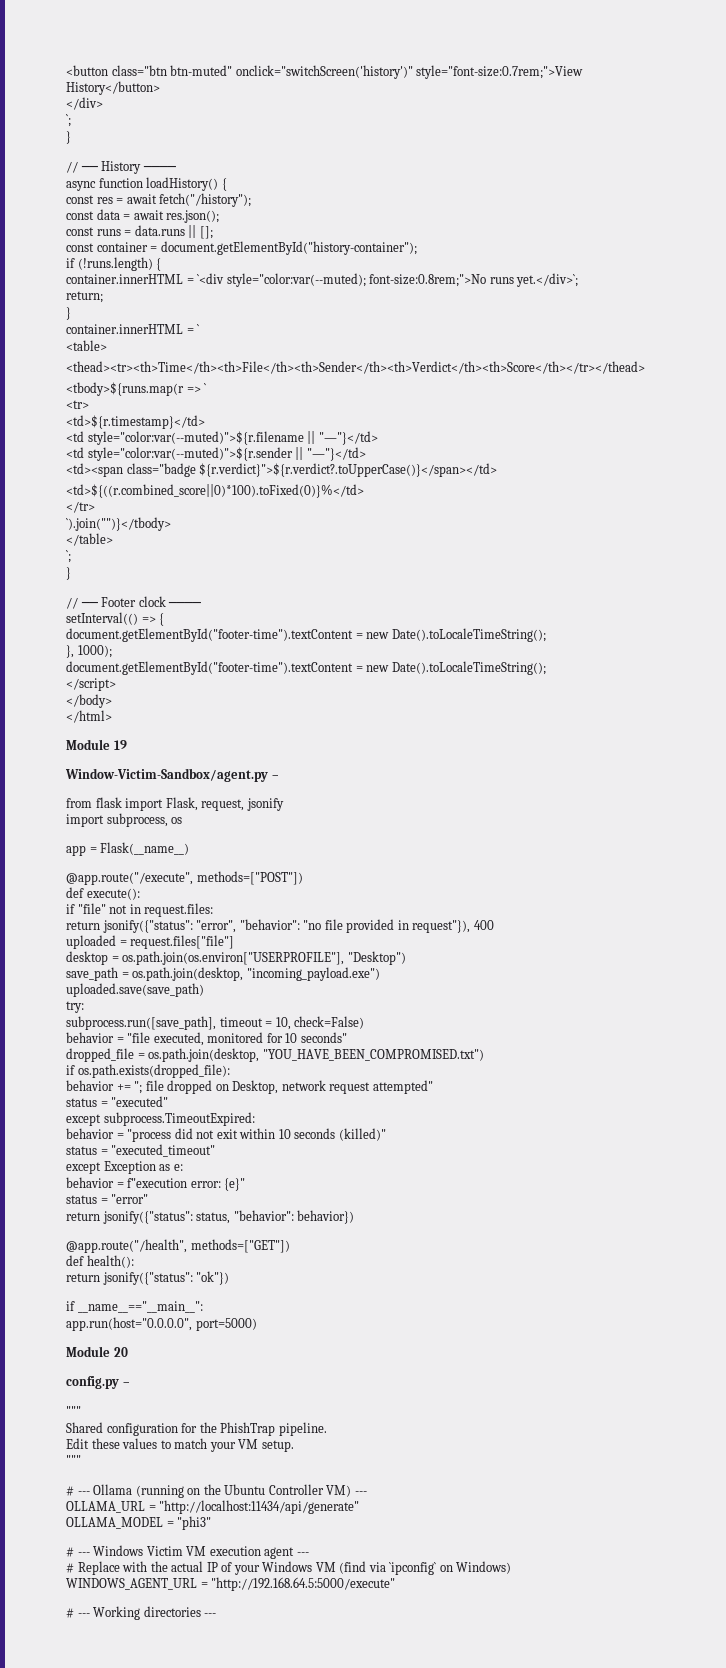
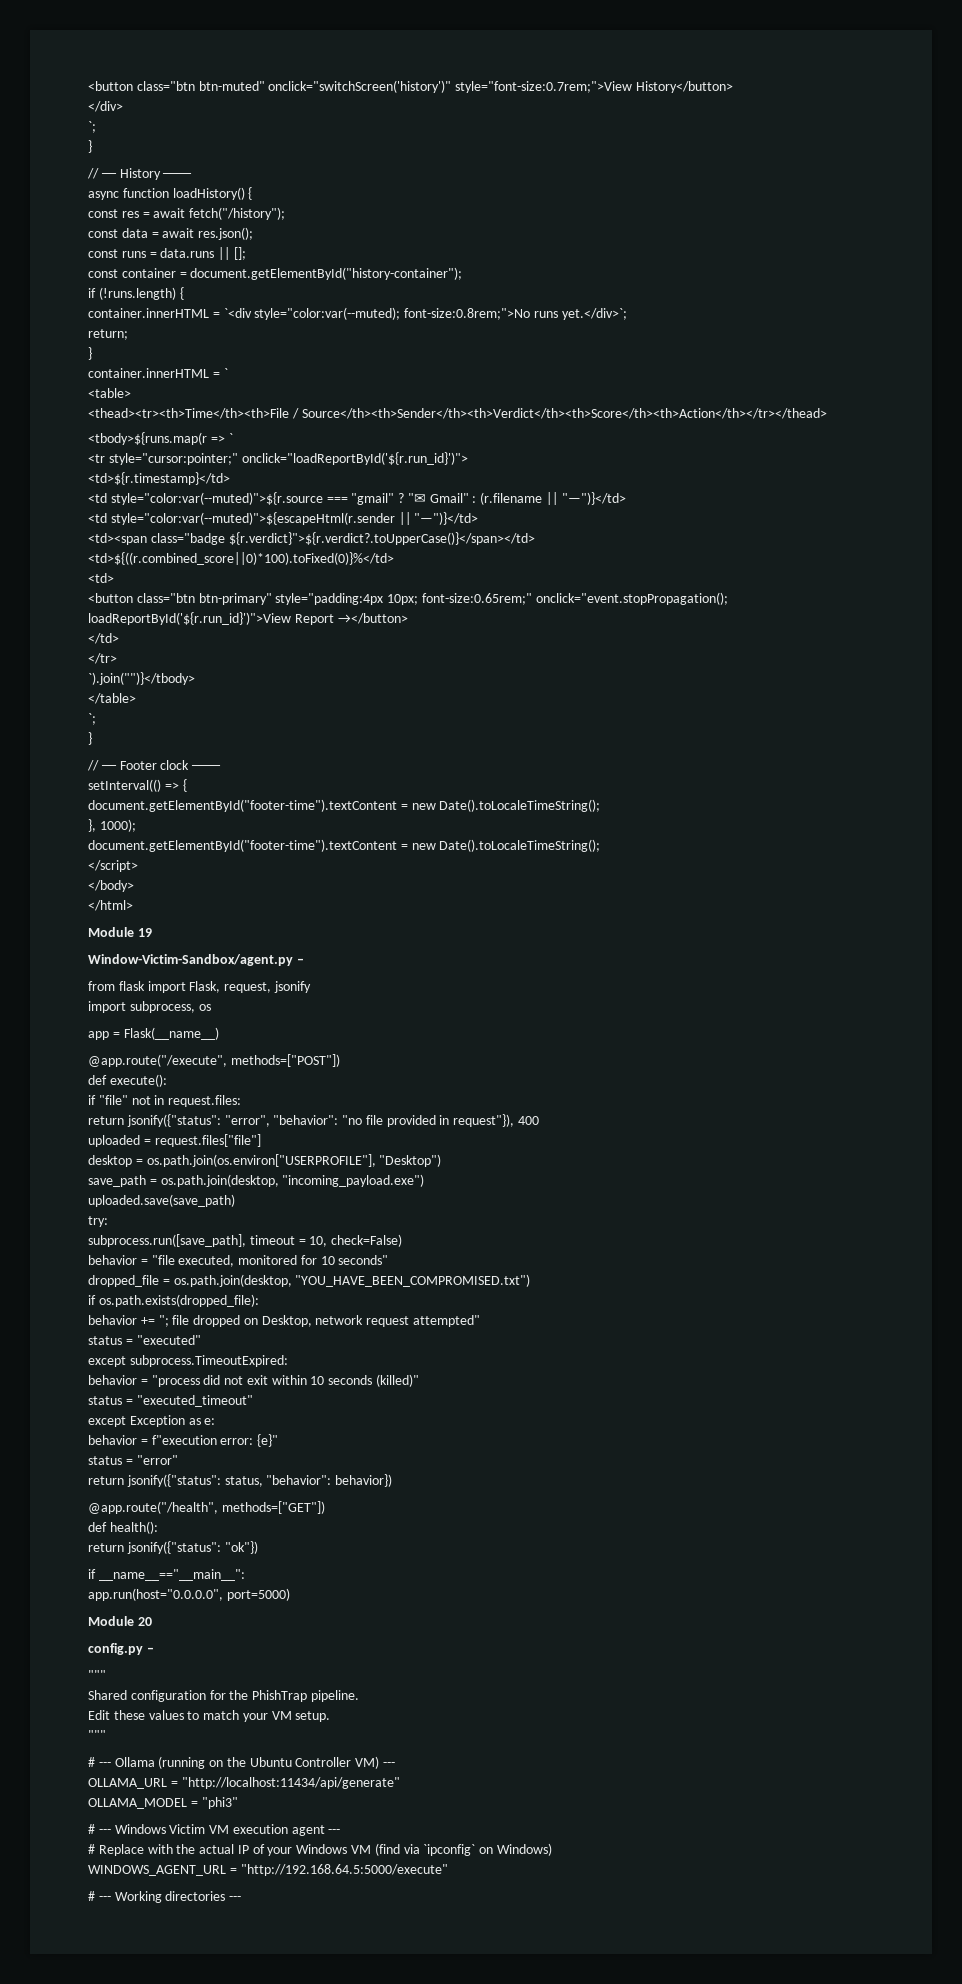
- <thead><tr><th>Time</th><th>File</th><th>Sender</th><th>Verdict</th><th>Score</th></tr></thead>
+ <thead><tr><th>Time</th><th>File / Source</th><th>Sender</th><th>Verdict</th><th>Score</th><th>Action</th></tr></thead>
- <tr>
+ <tr style="cursor:pointer;" onclick="loadReportById('${r.run_id}')">
- <td style="color:var(--muted)">${r.filename || "—"}</td>
- <td style="color:var(--muted)">${r.sender || "—"}</td>
+ <td style="color:var(--muted)">${r.source === "gmail" ? "✉ Gmail" : (r.filename || "—")}</td>
+ <td style="color:var(--muted)">${escapeHtml(r.sender || "—")}</td>
  <td><span class="badge ${r.verdict}">${r.verdict?.toUpperCase()}</span></td>
  <td>${((r.combined_score||0)*100).toFixed(0)}%</td>
+ <td>
+ <button class="btn btn-primary" style="padding:4px 10px; font-size:0.65rem;" onclick="event.stopPropagation(); loadReportById('${r.run_id}')">View Report →</button>
+ </td>

